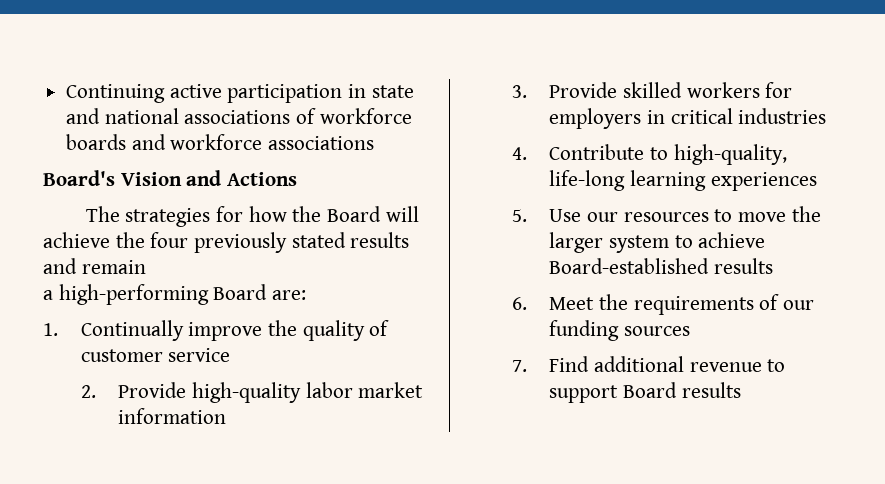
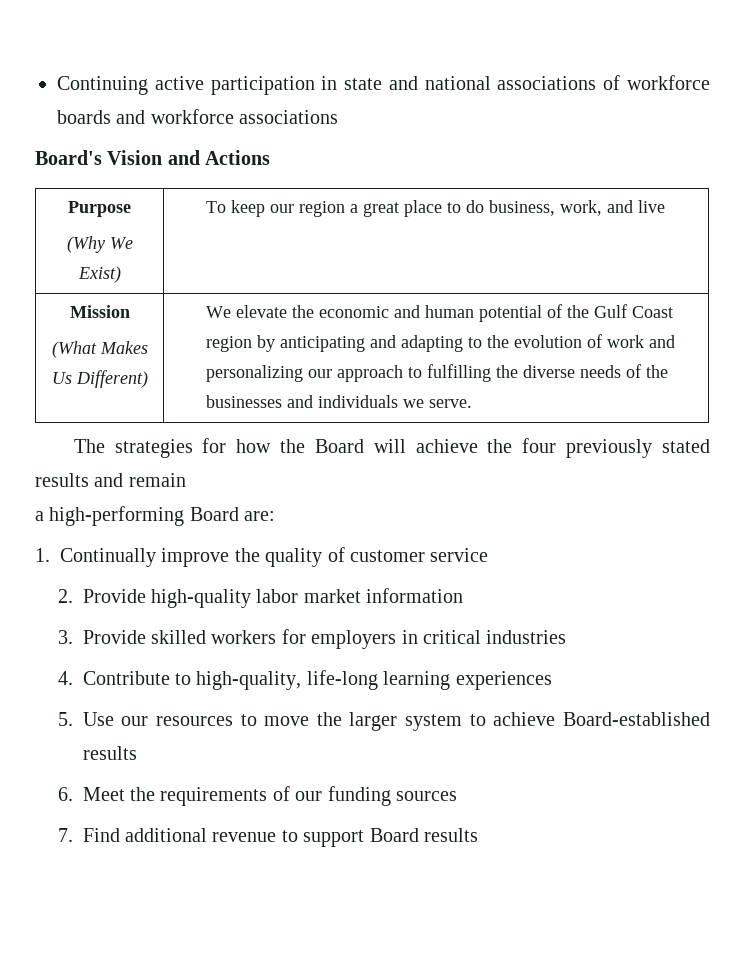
+ Purpose
+ (Why We Exist) | To keep our region a great place to do business, work, and live
+ Mission
+ (What Makes Us Different) | We elevate the economic and human potential of the Gulf Coast region by anticipating and adapting to the evolution of work and personalizing our approach to fulfilling the diverse needs of the businesses and individuals we serve.

